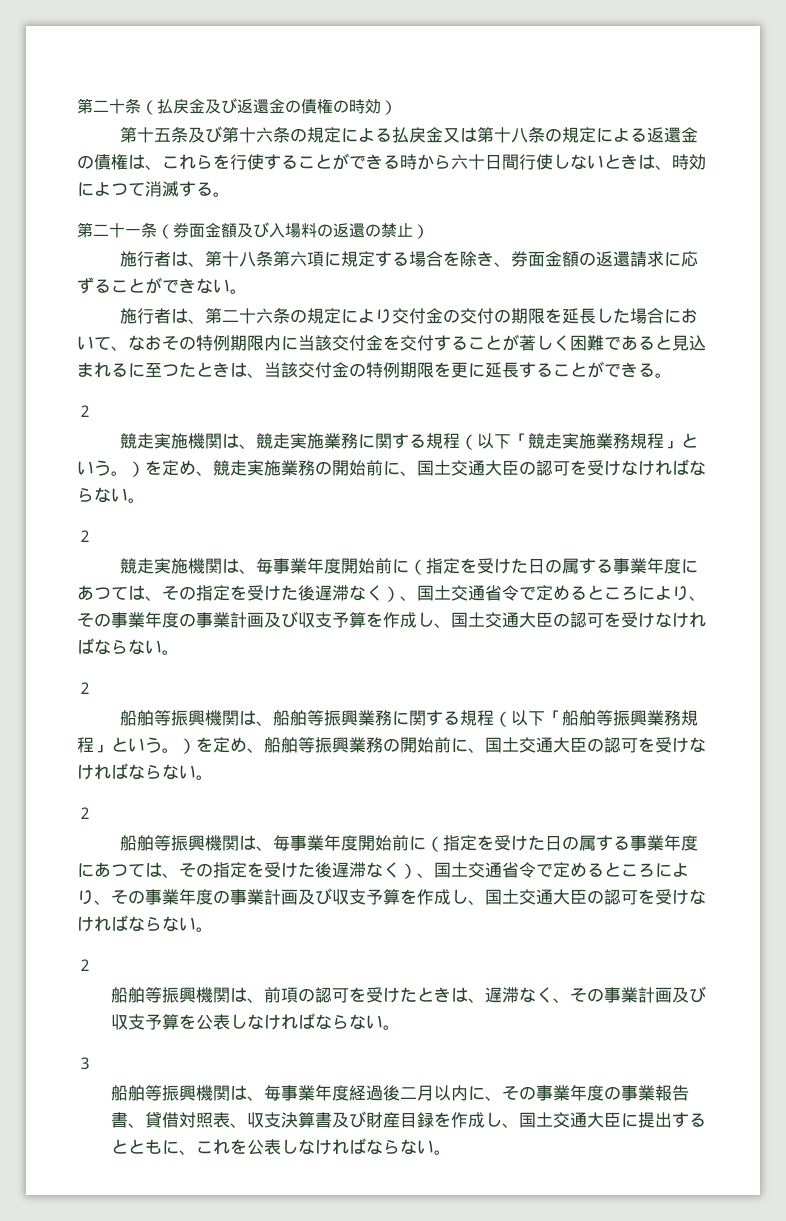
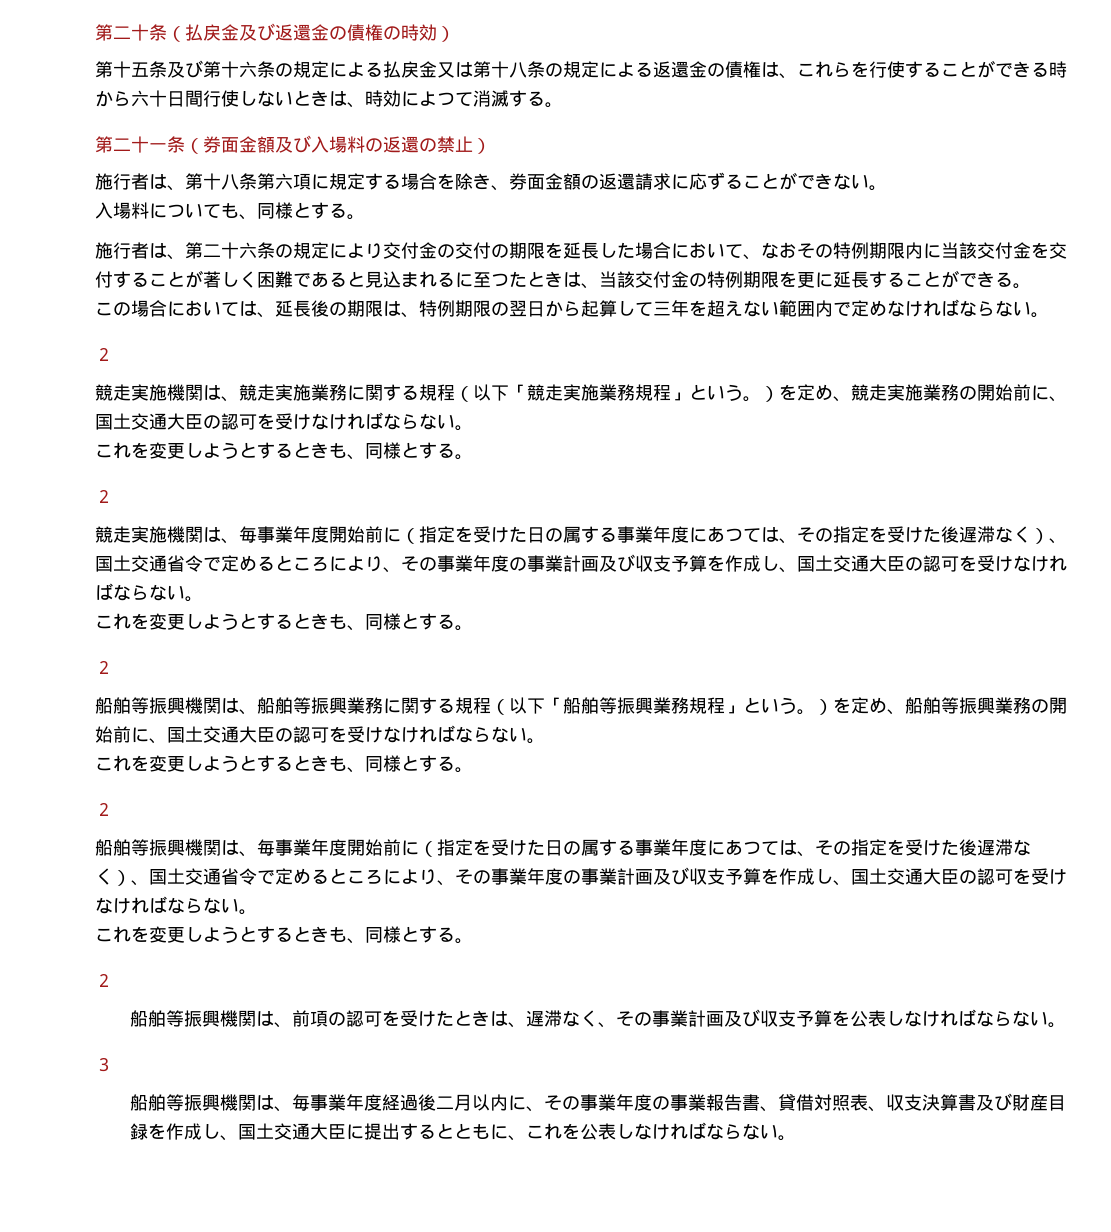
+ 入場料についても、同様とする。
+ この場合においては、延長後の期限は、特例期限の翌日から起算して三年を超えない範囲内で定めなければならない。
  競走実施機関は、競走実施業務に関する規程（以下「競走実施業務規程」という。）を定め、競走実施業務の開始前に、国土交通大臣の認可を受けなければならない。
+ これを変更しようとするときも、同様とする。
  競走実施機関は、毎事業年度開始前に（指定を受けた日の属する事業年度にあつては、その指定を受けた後遅滞なく）、国土交通省令で定めるところにより、その事業年度の事業計画及び収支予算を作成し、国土交通大臣の認可を受けなければならない。
+ これを変更しようとするときも、同様とする。
  船舶等振興機関は、船舶等振興業務に関する規程（以下「船舶等振興業務規程」という。）を定め、船舶等振興業務の開始前に、国土交通大臣の認可を受けなければならない。
+ これを変更しようとするときも、同様とする。
  船舶等振興機関は、毎事業年度開始前に（指定を受けた日の属する事業年度にあつては、その指定を受けた後遅滞なく）、国土交通省令で定めるところにより、その事業年度の事業計画及び収支予算を作成し、国土交通大臣の認可を受けなければならない。
+ これを変更しようとするときも、同様とする。

